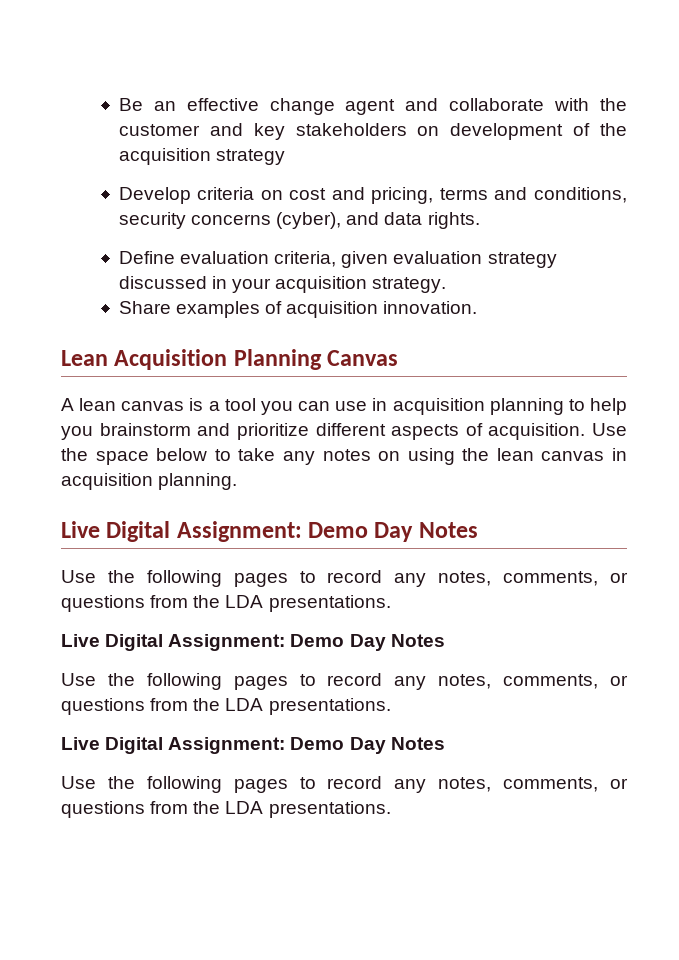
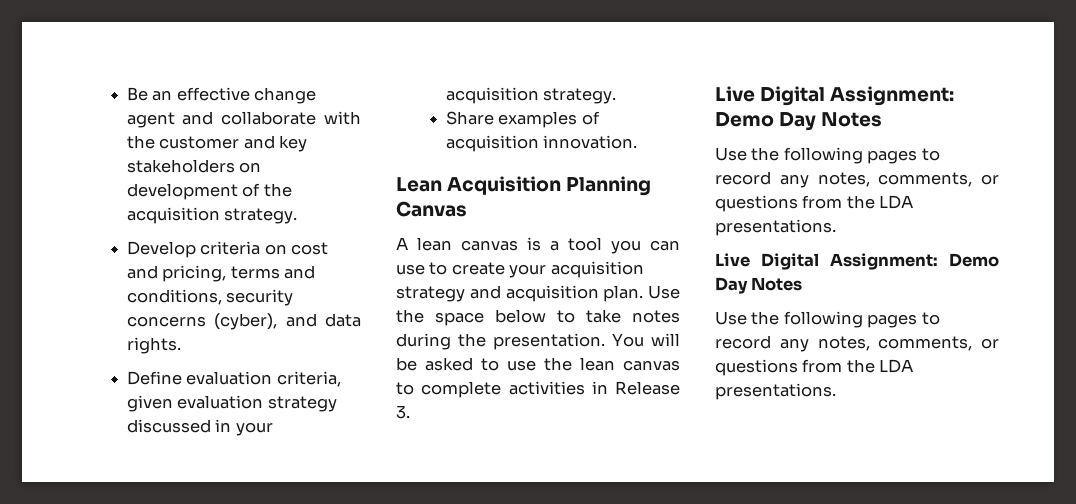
- Be an effective change agent and collaborate with the customer and key stakeholders on development of the acquisition strategy
+ Be an effective change agent and collaborate with the customer and key stakeholders on development of the acquisition strategy.
- A lean canvas is a tool you can use in acquisition planning to help you brainstorm and prioritize different aspects of acquisition.
+ A lean canvas is a tool you can use to create your acquisition strategy and acquisition plan.
- Use the space below to take any notes on using the lean canvas in acquisition planning.
+ Use the space below to take notes during the presentation. You will be asked to use the lean canvas to complete activities in Release 3.
- Live Digital Assignment: Demo Day Notes
- Use the following pages to record any notes, comments, or questions from the LDA presentations.

